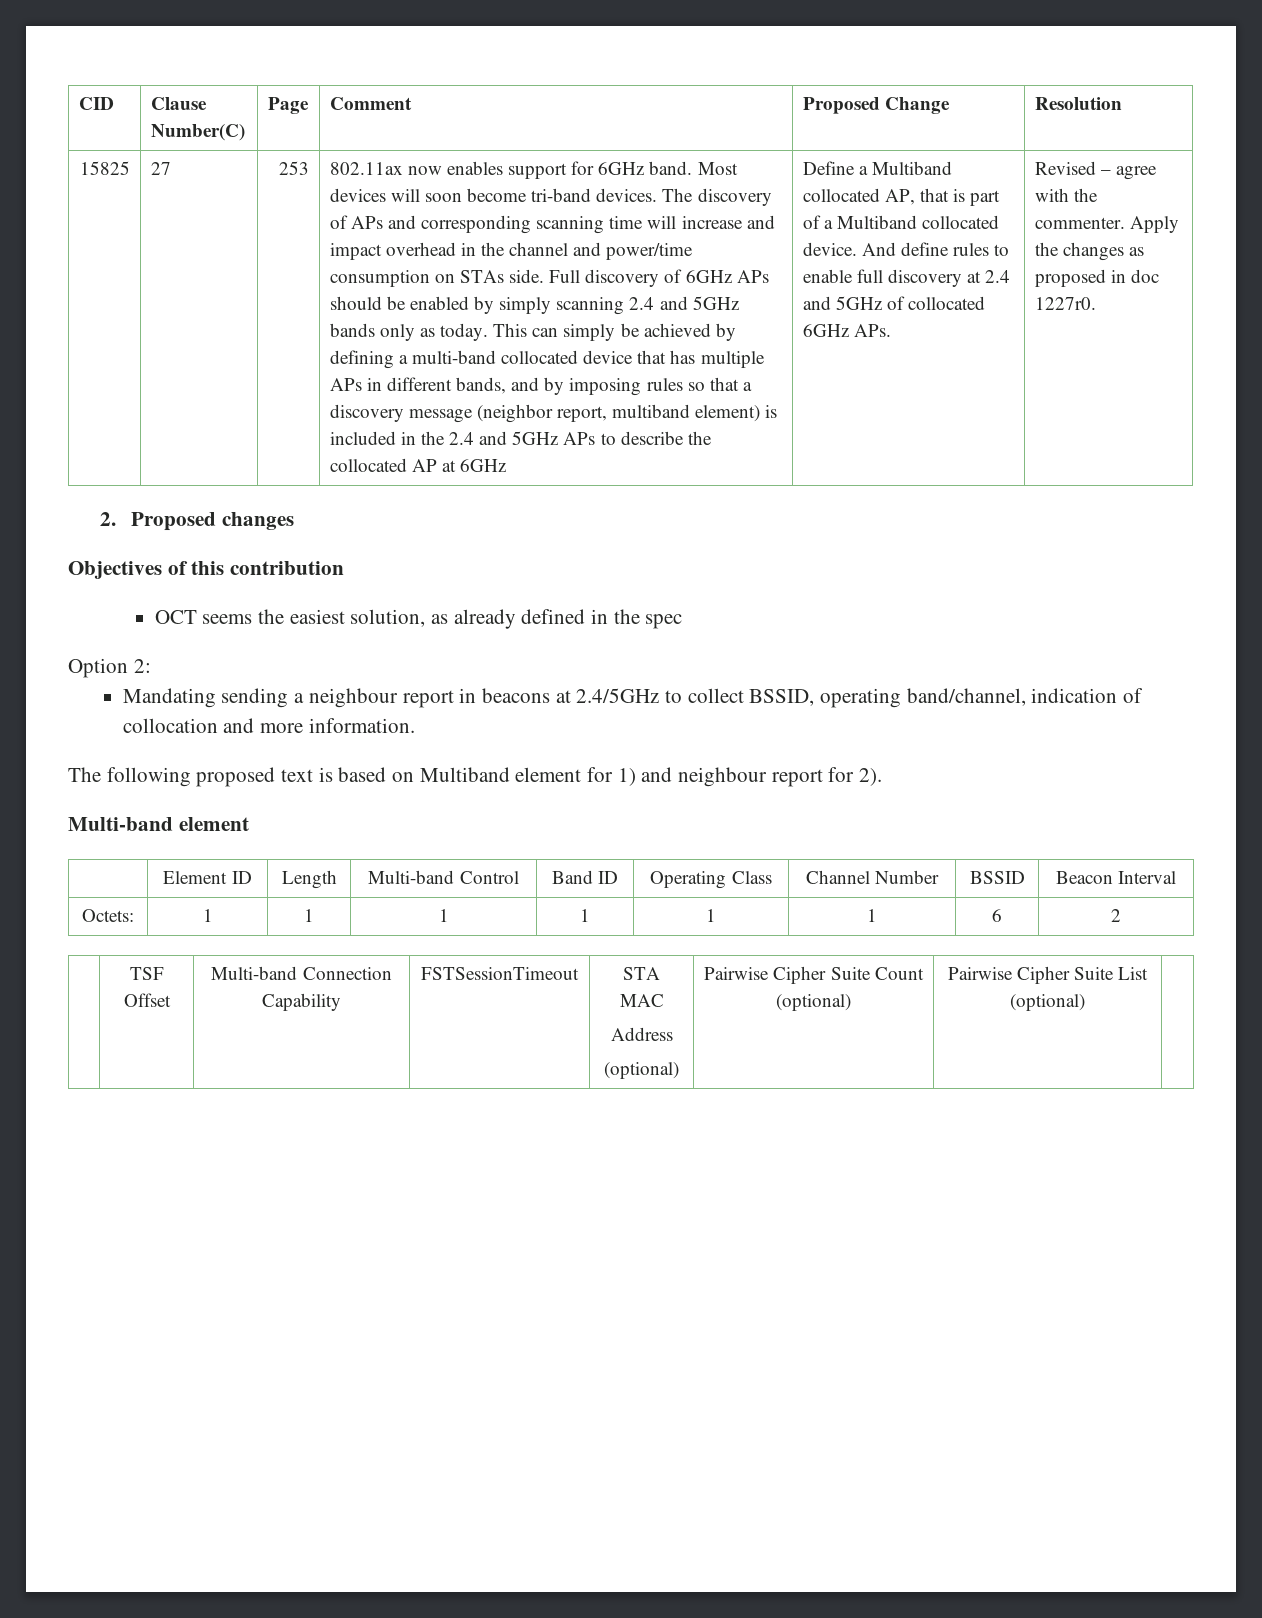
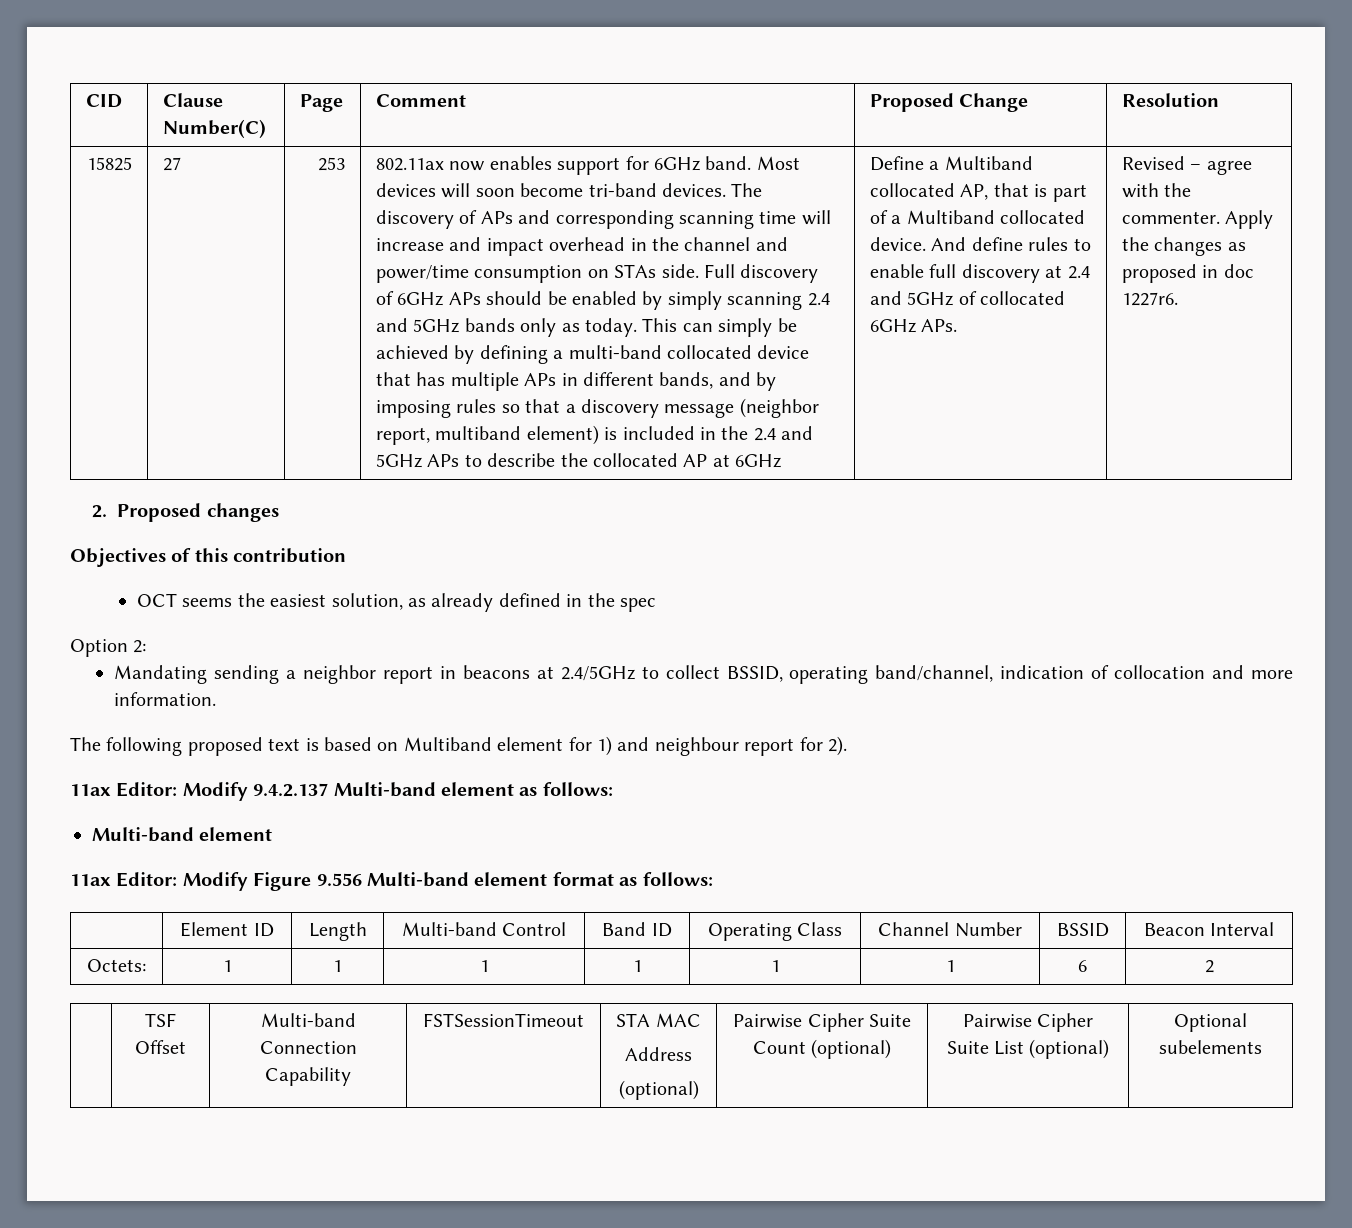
- Apply the changes as proposed in doc 1227r0.
+ Apply the changes as proposed in doc 1227r6.
- Mandating sending a neighbour report in beacons at 2.4/5GHz to collect BSSID, operating band/channel, indication of collocation and more information.
+ Mandating sending a neighbor report in beacons at 2.4/5GHz to collect BSSID, operating band/channel, indication of collocation and more information.
+ 11ax Editor: Modify 9.4.2.137 Multi-band element as follows:
  Multi-band element
+ 11ax Editor: Modify Figure 9.556 Multi-band element format as follows:
  | TSF Offset | Multi-band Connection Capability | FSTSessionTimeout | STA MAC
  Address
- (optional) | Pairwise Cipher Suite Count (optional) | Pairwise Cipher Suite List (optional) |
+ (optional) | Pairwise Cipher Suite Count (optional) | Pairwise Cipher Suite List (optional) | Optional subelements

